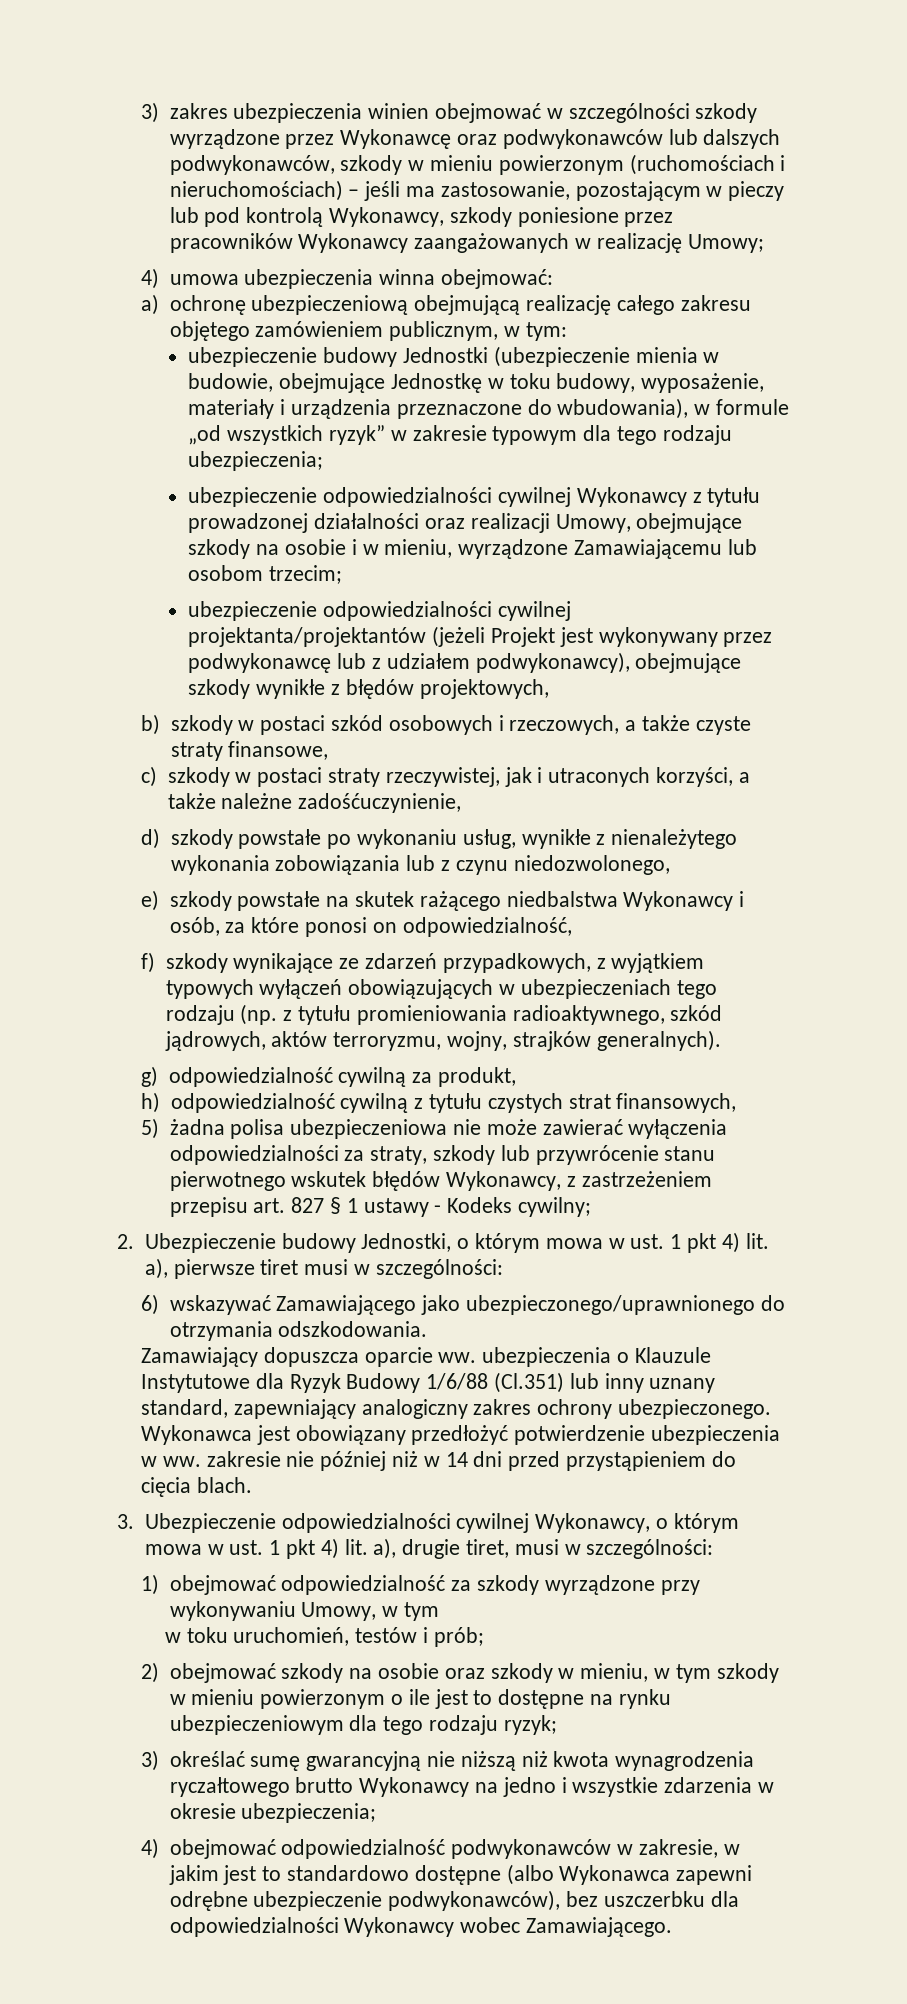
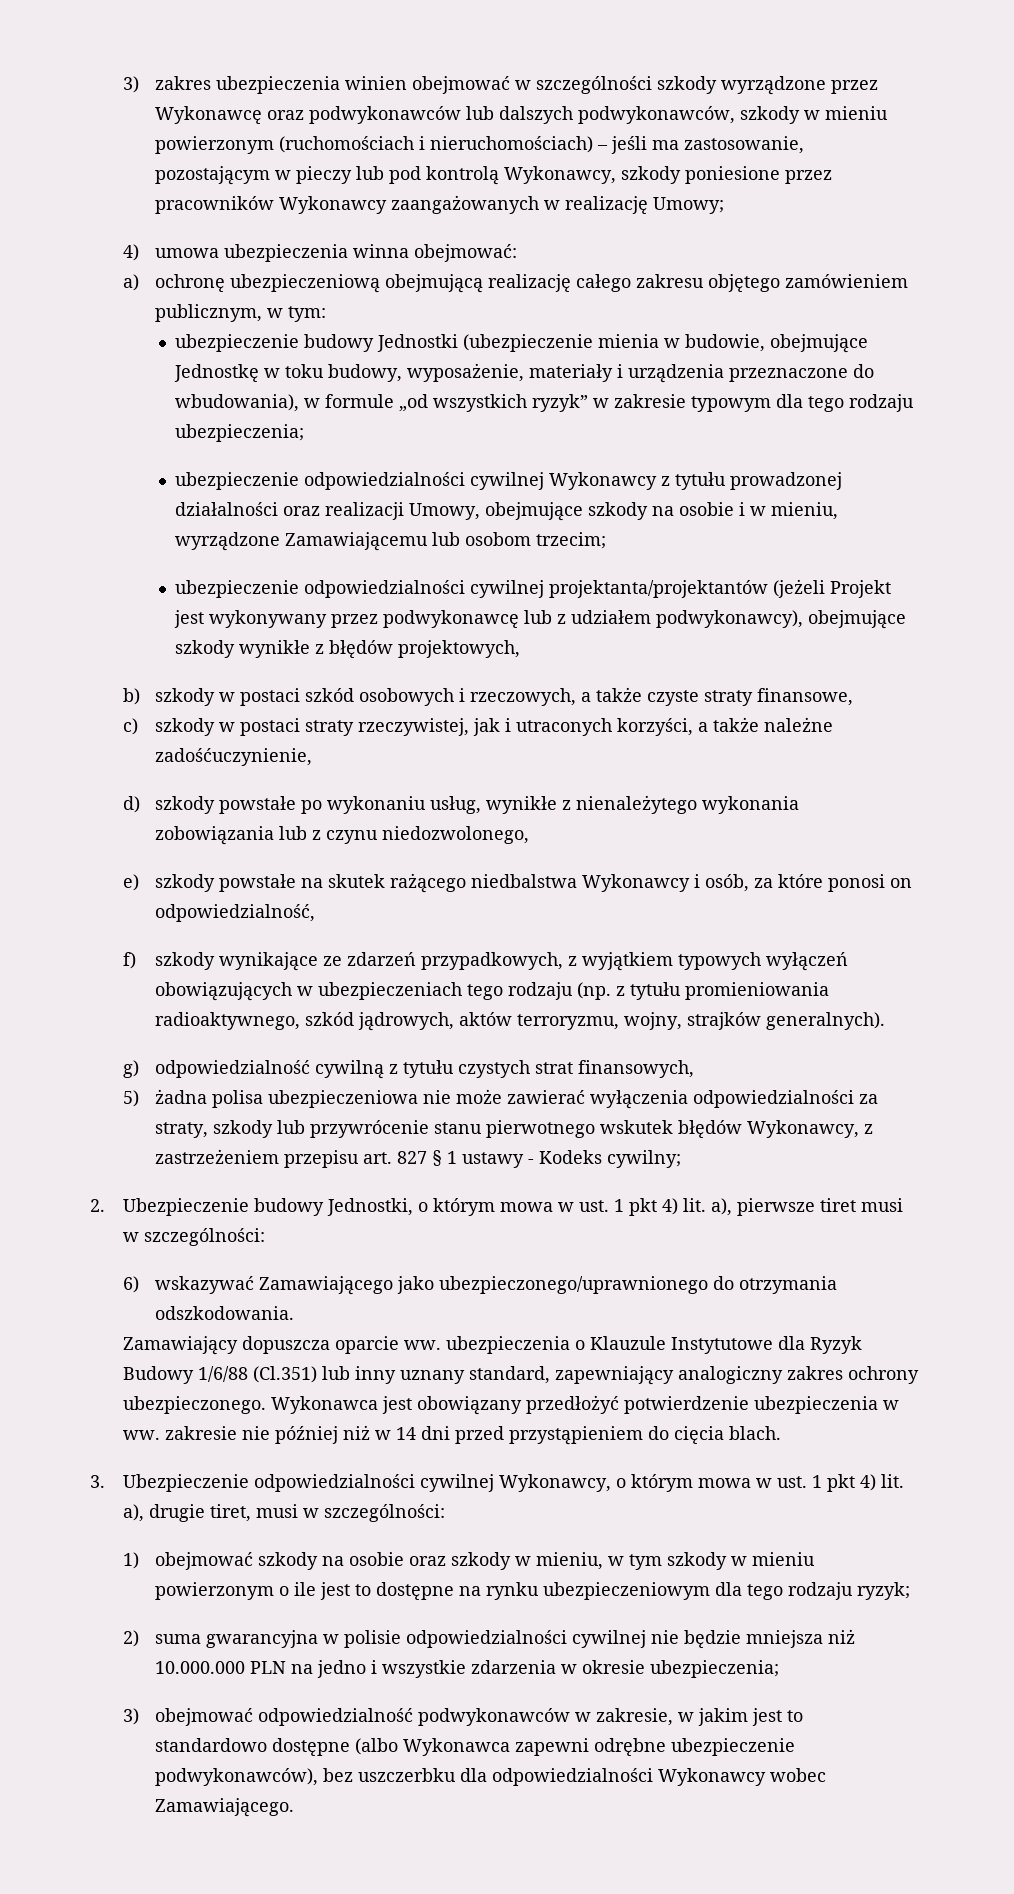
- g) odpowiedzialność cywilną za produkt,
- h) odpowiedzialność cywilną z tytułu czystych strat finansowych,
+ g) odpowiedzialność cywilną z tytułu czystych strat finansowych,
- 1) obejmować odpowiedzialność za szkody wyrządzone przy wykonywaniu Umowy, w tym
- w toku uruchomień, testów i prób;
- 2) obejmować szkody na osobie oraz szkody w mieniu, w tym szkody w mieniu powierzonym o ile jest to dostępne na rynku ubezpieczeniowym dla tego rodzaju ryzyk;
+ 1) obejmować szkody na osobie oraz szkody w mieniu, w tym szkody w mieniu powierzonym o ile jest to dostępne na rynku ubezpieczeniowym dla tego rodzaju ryzyk;
- 3) określać sumę gwarancyjną nie niższą niż kwota wynagrodzenia ryczałtowego brutto Wykonawcy na jedno i wszystkie zdarzenia w okresie ubezpieczenia;
+ 2) suma gwarancyjna w polisie odpowiedzialności cywilnej nie będzie mniejsza niż 10.000.000 PLN na jedno i wszystkie zdarzenia w okresie ubezpieczenia;
- 4) obejmować odpowiedzialność podwykonawców w zakresie, w jakim jest to standardowo dostępne (albo Wykonawca zapewni odrębne ubezpieczenie podwykonawców), bez uszczerbku dla odpowiedzialności Wykonawcy wobec Zamawiającego.
+ 3) obejmować odpowiedzialność podwykonawców w zakresie, w jakim jest to standardowo dostępne (albo Wykonawca zapewni odrębne ubezpieczenie podwykonawców), bez uszczerbku dla odpowiedzialności Wykonawcy wobec Zamawiającego.

